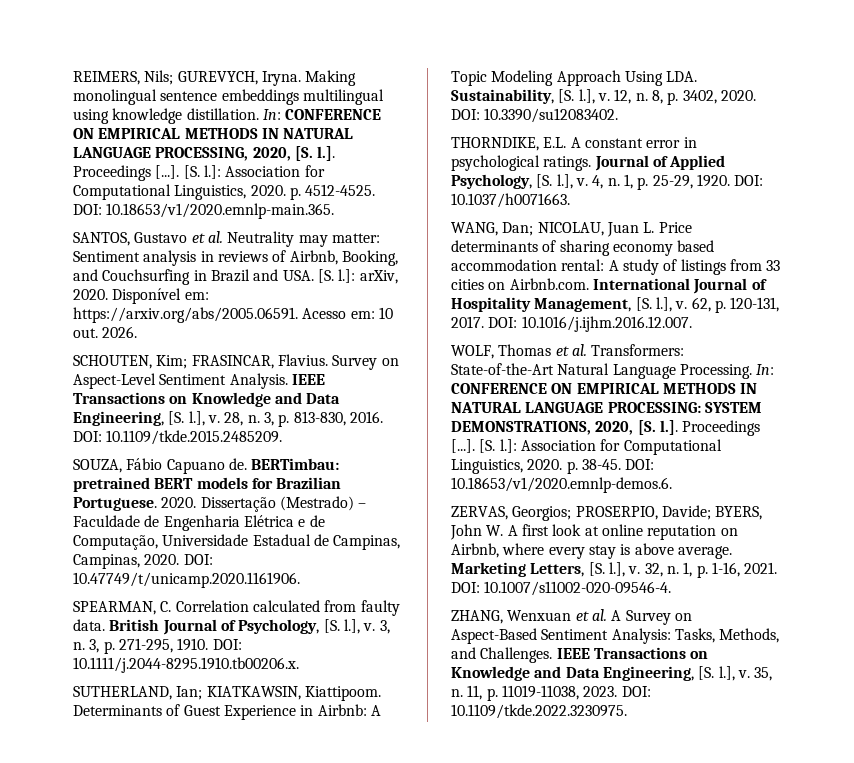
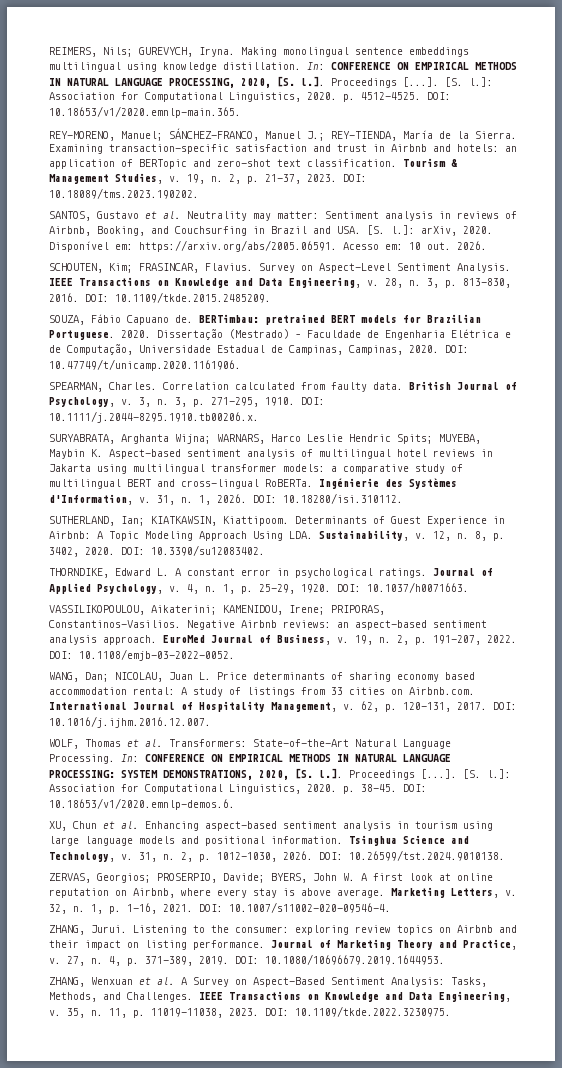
+ REY-MORENO, Manuel; SÁNCHEZ-FRANCO, Manuel J.; REY-TIENDA, María de la Sierra. Examining transaction-specific satisfaction and trust in Airbnb and hotels: an application of BERTopic and zero-shot text classification. Tourism & Management Studies, v. 19, n. 2, p. 21-37, 2023. DOI: 10.18089/tms.2023.190202.
- Survey on Aspect-Level Sentiment Analysis. IEEE Transactions on Knowledge and Data Engineering, [S. l.], v.
+ Survey on Aspect-Level Sentiment Analysis. IEEE Transactions on Knowledge and Data Engineering, v.
- SPEARMAN, C. Correlation calculated from faulty data.
+ SPEARMAN, Charles. Correlation calculated from faulty data.
- British Journal of Psychology, [S. l.], v.
+ British Journal of Psychology, v.
+ SURYABRATA, Arghanta Wijna; WARNARS, Harco Leslie Hendric Spits; MUYEBA, Maybin K. Aspect-based sentiment analysis of multilingual hotel reviews in Jakarta using multilingual transformer models: a comparative study of multilingual BERT and cross-lingual RoBERTa. Ingénierie des Systèmes d'Information, v. 31, n. 1, 2026. DOI: 10.18280/isi.310112.
- Determinants of Guest Experience in Airbnb: A Topic Modeling Approach Using LDA. Sustainability, [S. l.], v.
+ Determinants of Guest Experience in Airbnb: A Topic Modeling Approach Using LDA. Sustainability, v.
- THORNDIKE, E.L. A constant error in psychological ratings.
+ THORNDIKE, Edward L. A constant error in psychological ratings.
- Journal of Applied Psychology, [S. l.], v.
+ Journal of Applied Psychology, v.
+ VASSILIKOPOULOU, Aikaterini; KAMENIDOU, Irene; PRIPORAS, Constantinos-Vasilios. Negative Airbnb reviews: an aspect-based sentiment analysis approach. EuroMed Journal of Business, v. 19, n. 2, p. 191-207, 2022. DOI: 10.1108/emjb-03-2022-0052.
- WANG, Dan; NICOLAU, Juan L. Price determinants of sharing economy based accommodation rental: A study of listings from 33 cities on Airbnb.com. International Journal of Hospitality Management, [S. l.], v.
+ WANG, Dan; NICOLAU, Juan L. Price determinants of sharing economy based accommodation rental: A study of listings from 33 cities on Airbnb.com. International Journal of Hospitality Management, v.
+ XU, Chun et al. Enhancing aspect-based sentiment analysis in tourism using large language models and positional information. Tsinghua Science and Technology, v. 31, n. 2, p. 1012-1030, 2026. DOI: 10.26599/tst.2024.9010138.
- Marketing Letters, [S. l.], v.
+ Marketing Letters, v.
+ ZHANG, Jurui. Listening to the consumer: exploring review topics on Airbnb and their impact on listing performance. Journal of Marketing Theory and Practice, v. 27, n. 4, p. 371-389, 2019. DOI: 10.1080/10696679.2019.1644953.
- ZHANG, Wenxuan et al. A Survey on Aspect-Based Sentiment Analysis: Tasks, Methods, and Challenges. IEEE Transactions on Knowledge and Data Engineering, [S. l.], v.
+ ZHANG, Wenxuan et al. A Survey on Aspect-Based Sentiment Analysis: Tasks, Methods, and Challenges. IEEE Transactions on Knowledge and Data Engineering, v.

